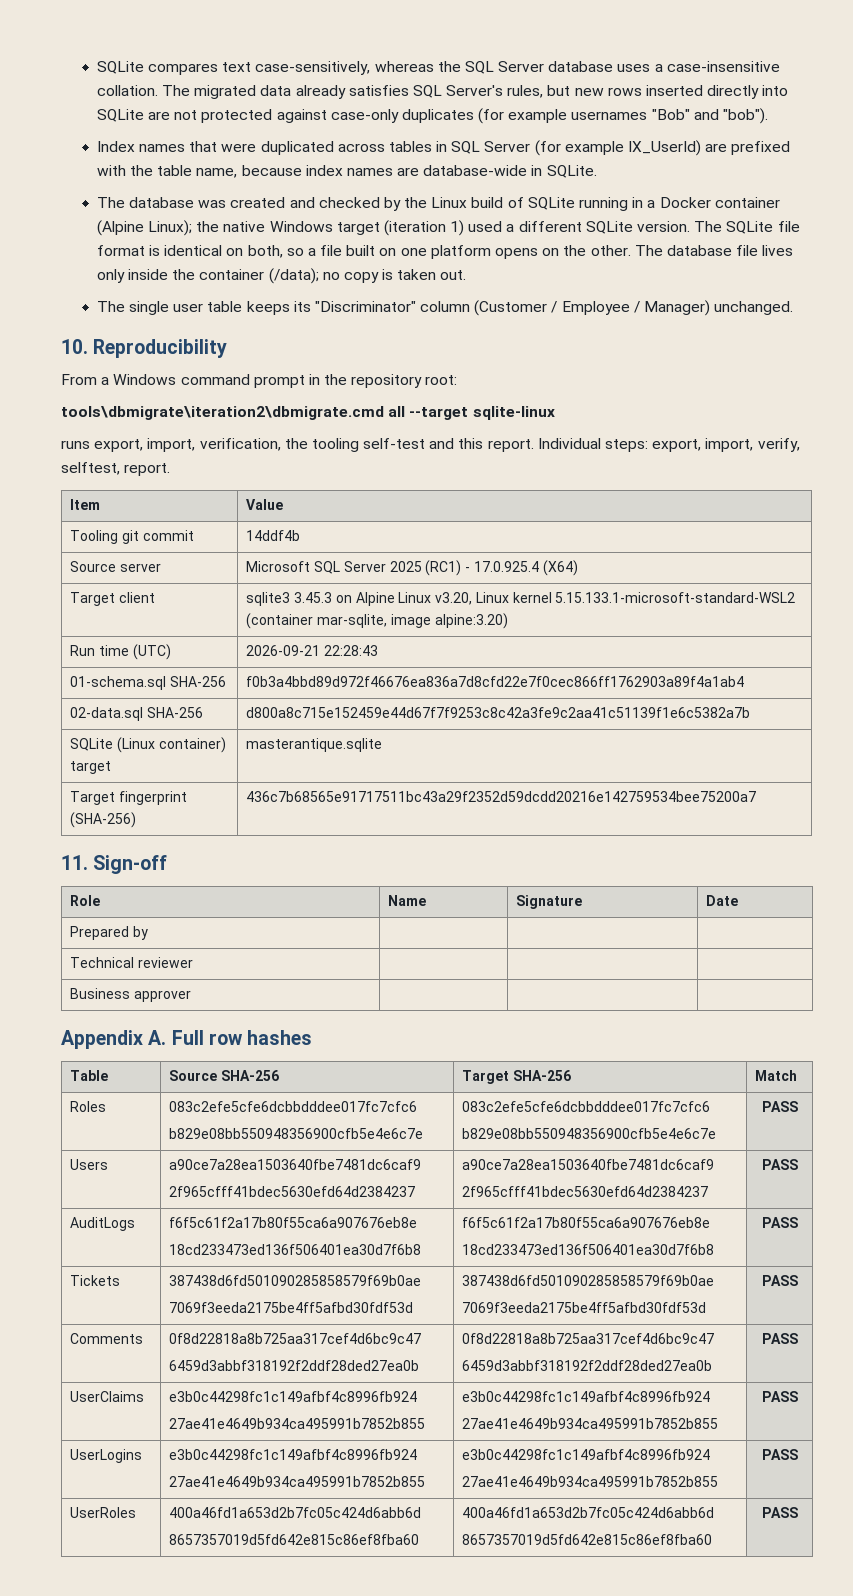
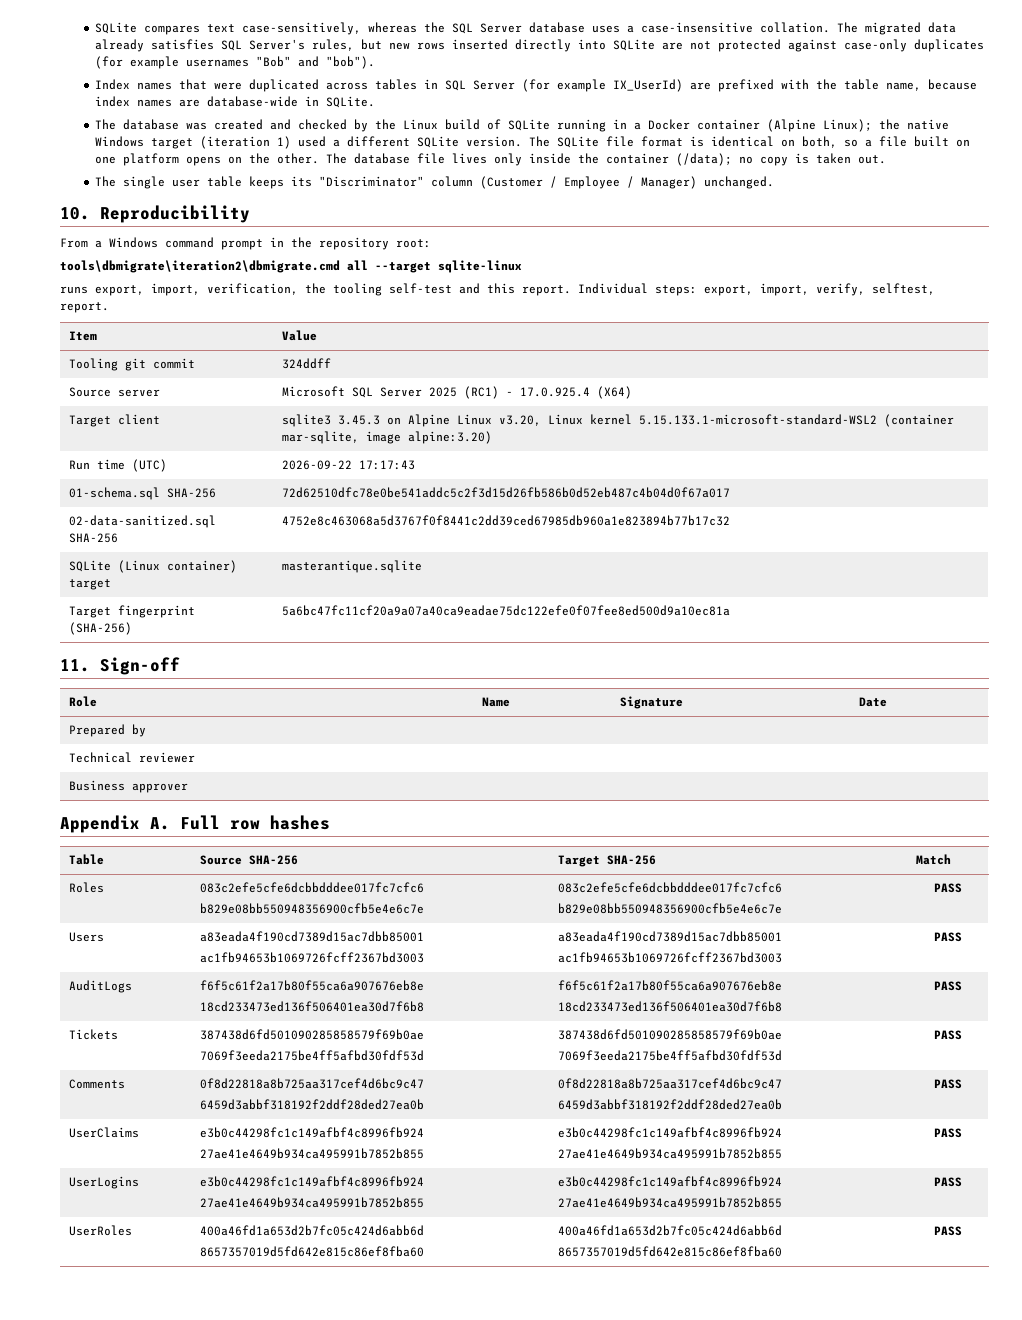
- Tooling git commit | 14ddf4b
+ Tooling git commit | 324ddff
- Run time (UTC) | 2026-09-21 22:28:43
+ Run time (UTC) | 2026-09-22 17:17:43
- 01-schema.sql SHA-256 | f0b3a4bbd89d972f46676ea836a7d8cfd22e7f0cec866ff1762903a89f4a1ab4
- 02-data.sql SHA-256 | d800a8c715e152459e44d67f7f9253c8c42a3fe9c2aa41c51139f1e6c5382a7b
+ 01-schema.sql SHA-256 | 72d62510dfc78e0be541addc5c2f3d15d26fb586b0d52eb487c4b04d0f67a017
+ 02-data-sanitized.sql SHA-256 | 4752e8c463068a5d3767f0f8441c2dd39ced67985db960a1e823894b77b17c32
- Target fingerprint (SHA-256) | 436c7b68565e91717511bc43a29f2352d59dcdd20216e142759534bee75200a7
+ Target fingerprint (SHA-256) | 5a6bc47fc11cf20a9a07a40ca9eadae75dc122efe0f07fee8ed500d9a10ec81a
- Users | a90ce7a28ea1503640fbe7481dc6caf9
- 2f965cfff41bdec5630efd64d2384237 | a90ce7a28ea1503640fbe7481dc6caf9
- 2f965cfff41bdec5630efd64d2384237 | PASS
+ Users | a83eada4f190cd7389d15ac7dbb85001
+ ac1fb94653b1069726fcff2367bd3003 | a83eada4f190cd7389d15ac7dbb85001
+ ac1fb94653b1069726fcff2367bd3003 | PASS

